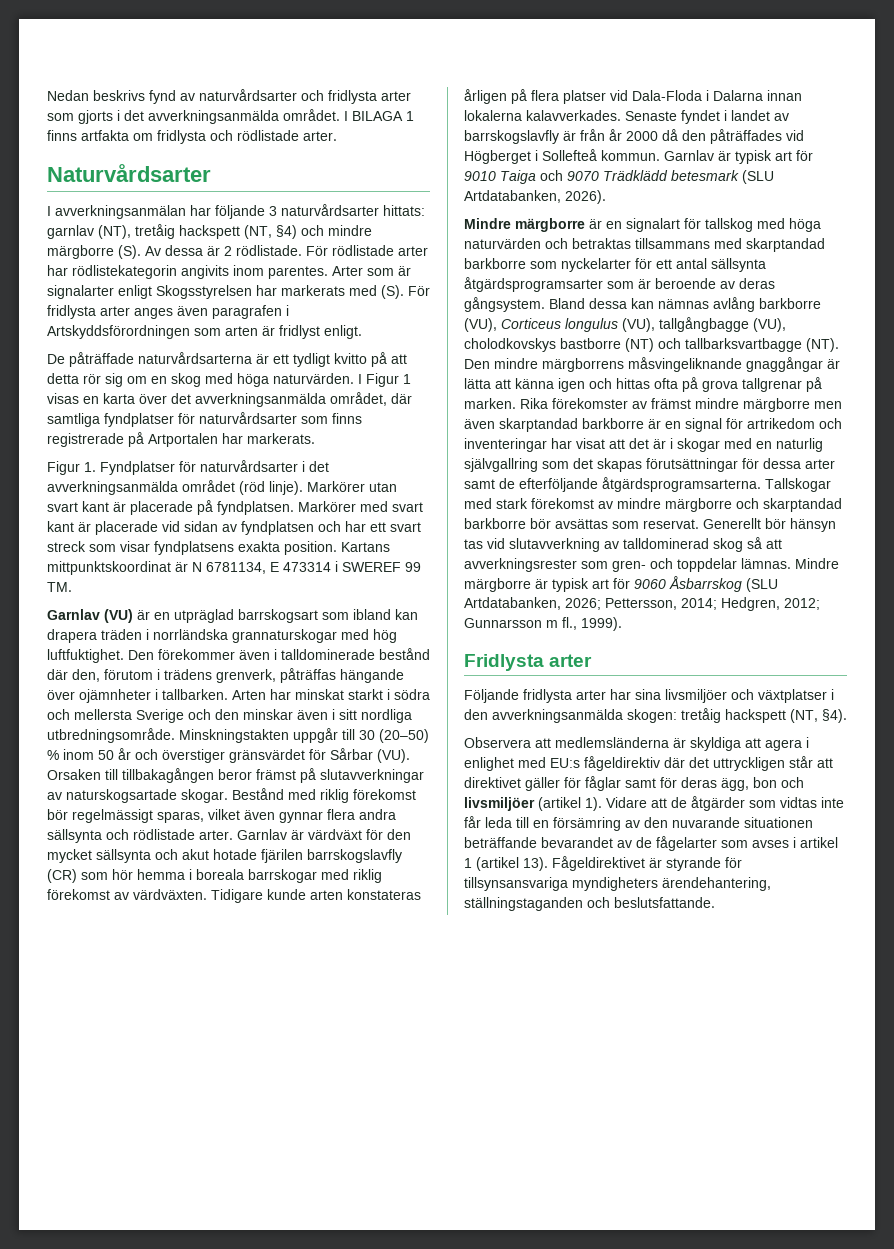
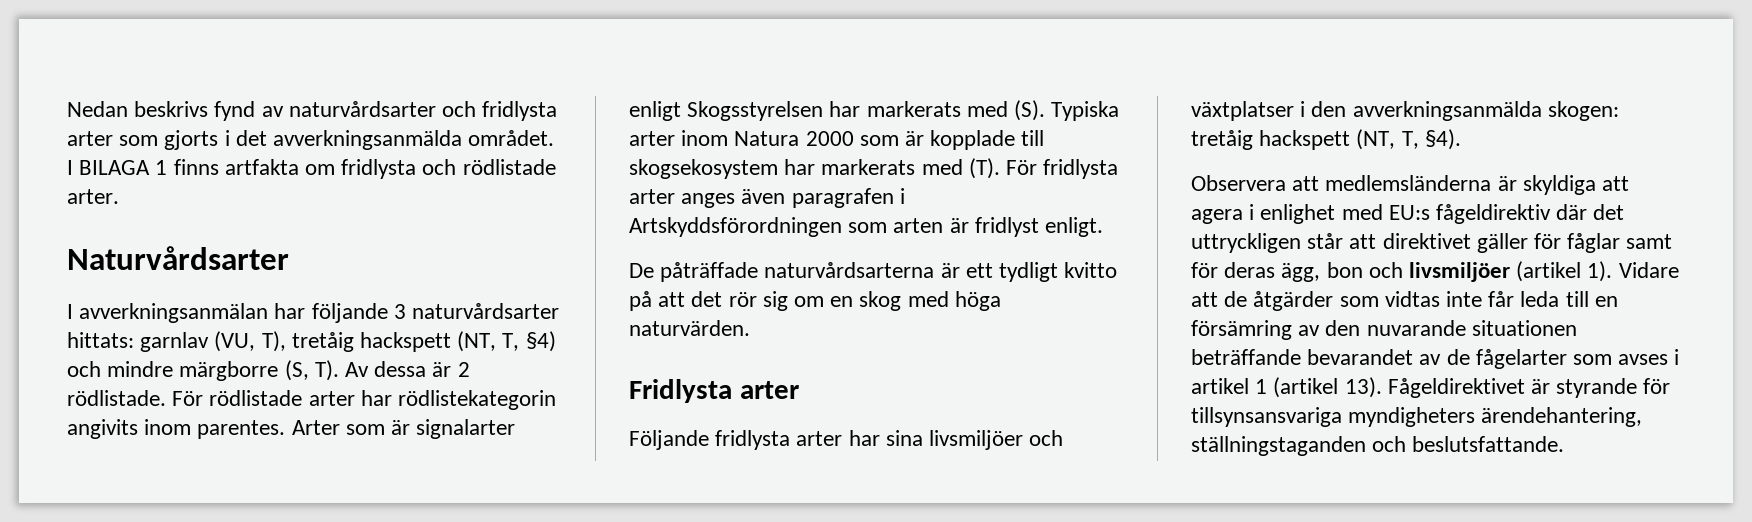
- I avverkningsanmälan har följande 3 naturvårdsarter hittats: garnlav (NT), tretåig hackspett (NT, §4) och mindre märgborre (S). Av dessa är 2 rödlistade.
+ I avverkningsanmälan har följande 3 naturvårdsarter hittats: garnlav (VU, T), tretåig hackspett (NT, T, §4) och mindre märgborre (S, T). Av dessa är 2 rödlistade.
- Arter som är signalarter enligt Skogsstyrelsen har markerats med (S). För fridlysta arter anges även paragrafen i Artskyddsförordningen som arten är fridlyst enligt.
+ Arter som är signalarter enligt Skogsstyrelsen har markerats med (S). Typiska arter inom Natura 2000 som är kopplade till skogsekosystem har markerats med (T). För fridlysta arter anges även paragrafen i Artskyddsförordningen som arten är fridlyst enligt.
- De påträffade naturvårdsarterna är ett tydligt kvitto på att detta rör sig om en skog med höga naturvärden. I Figur 1 visas en karta över det avverkningsanmälda området, där samtliga fyndplatser för naturvårdsarter som finns registrerade på Artportalen har markerats.
- Figur 1. Fyndplatser för naturvårdsarter i det avverkningsanmälda området (röd linje). Markörer utan svart kant är placerade på fyndplatsen. Markörer med svart kant är placerade vid sidan av fyndplatsen och har ett svart streck som visar fyndplatsens exakta position. Kartans mittpunktskoordinat är N 6781134, E 473314 i SWEREF 99 TM.
- Garnlav (VU) är en utpräglad barrskogsart som ibland kan drapera träden i norrländska grannaturskogar med hög luftfuktighet. Den förekommer även i talldominerade bestånd där den, förutom i trädens grenverk, påträffas hängande över ojämnheter i tallbarken. Arten har minskat starkt i södra och mellersta Sverige och den minskar även i sitt nordliga utbredningsområde. Minskningstakten uppgår till 30 (20–50) % inom 50 år och överstiger gränsvärdet för Sårbar (VU). Orsaken till tillbakagången beror främst på slutavverkningar av naturskogsartade skogar. Bestånd med riklig förekomst bör regelmässigt sparas, vilket även gynnar flera andra sällsynta och rödlistade arter. Garnlav är värdväxt för den mycket sällsynta och akut hotade fjärilen barrskogslavfly (CR) som hör hemma i boreala barrskogar med riklig förekomst av värdväxten. Tidigare kunde arten konstateras årligen på flera platser vid Dala-Floda i Dalarna innan lokalerna kalavverkades. Senaste fyndet i landet av barrskogslavfly är från år 2000 då den påträffades vid Högberget i Sollefteå kommun. Garnlav är typisk art för 9010 Taiga och 9070 Trädklädd betesmark (SLU Artdatabanken, 2026).
- Mindre märgborre är en signalart för tallskog med höga naturvärden och betraktas tillsammans med skarptandad barkborre som nyckelarter för ett antal sällsynta åtgärdsprogramsarter som är beroende av deras gångsystem. Bland dessa kan nämnas avlång barkborre (VU), Corticeus longulus (VU), tallgångbagge (VU), cholodkovskys bastborre (NT) och tallbarksvartbagge (NT). Den mindre märgborrens måsvingeliknande gnaggångar är lätta att känna igen och hittas ofta på grova tallgrenar på marken. Rika förekomster av främst mindre märgborre men även skarptandad barkborre är en signal för artrikedom och inventeringar har visat att det är i skogar med en naturlig självgallring som det skapas förutsättningar för dessa arter samt de efterföljande åtgärdsprogramsarterna. Tallskogar med stark förekomst av mindre märgborre och skarptandad barkborre bör avsättas som reservat. Generellt bör hänsyn tas vid slutavverkning av talldominerad skog så att avverkningsrester som gren- och toppdelar lämnas. Mindre märgborre är typisk art för 9060 Åsbarrskog (SLU Artdatabanken, 2026; Pettersson, 2014; Hedgren, 2012; Gunnarsson m fl., 1999).
+ De påträffade naturvårdsarterna är ett tydligt kvitto på att det rör sig om en skog med höga naturvärden.
- Följande fridlysta arter har sina livsmiljöer och växtplatser i den avverkningsanmälda skogen: tretåig hackspett (NT, §4).
+ Följande fridlysta arter har sina livsmiljöer och växtplatser i den avverkningsanmälda skogen: tretåig hackspett (NT, T, §4).

